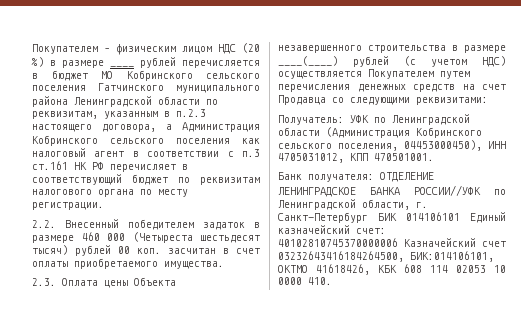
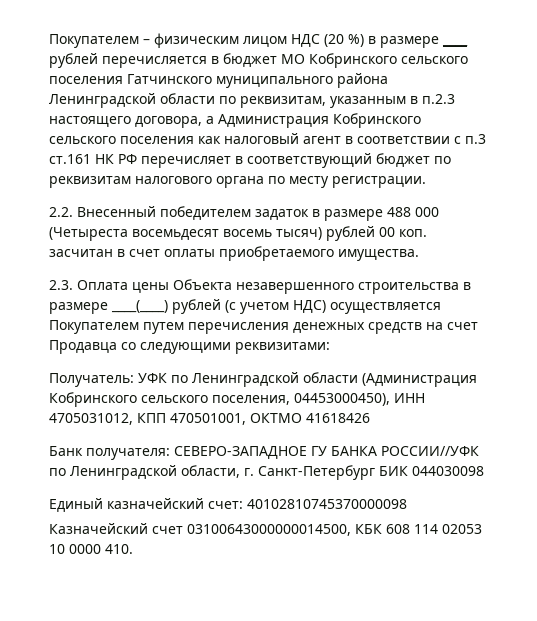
- 2.2. Внесенный победителем задаток в размере 460 000 (Четыреста шестьдесят тысяч) рублей 00 коп. засчитан в счет оплаты приобретаемого имущества.
+ 2.2. Внесенный победителем задаток в размере 488 000 (Четыреста восемьдесят восемь тысяч) рублей 00 коп. засчитан в счет оплаты приобретаемого имущества.
- Получатель: УФК по Ленинградской области (Администрация Кобринского сельского поселения, 04453000450), ИНН 4705031012, КПП 470501001.
+ Получатель: УФК по Ленинградской области (Администрация Кобринского сельского поселения, 04453000450), ИНН 4705031012, КПП 470501001, ОКТМО 41618426
- Банк получателя: ОТДЕЛЕНИЕ ЛЕНИНГРАДСКОЕ БАНКА РОССИИ//УФК по Ленинградской области, г. Санкт-Петербург БИК 014106101 Единый казначейский счет: 40102810745370000006 Казначейский счет 03232643416184264500, БИК:014106101, ОКТМО 41618426, КБК 608 114 02053 10 0000 410.
+ Банк получателя: СЕВЕРО-ЗАПАДНОЕ ГУ БАНКА РОССИИ//УФК по Ленинградской области, г. Санкт-Петербург БИК 044030098
+ Единый казначейский счет: 40102810745370000098
+ Казначейский счет 03100643000000014500, КБК 608 114 02053 10 0000 410.

